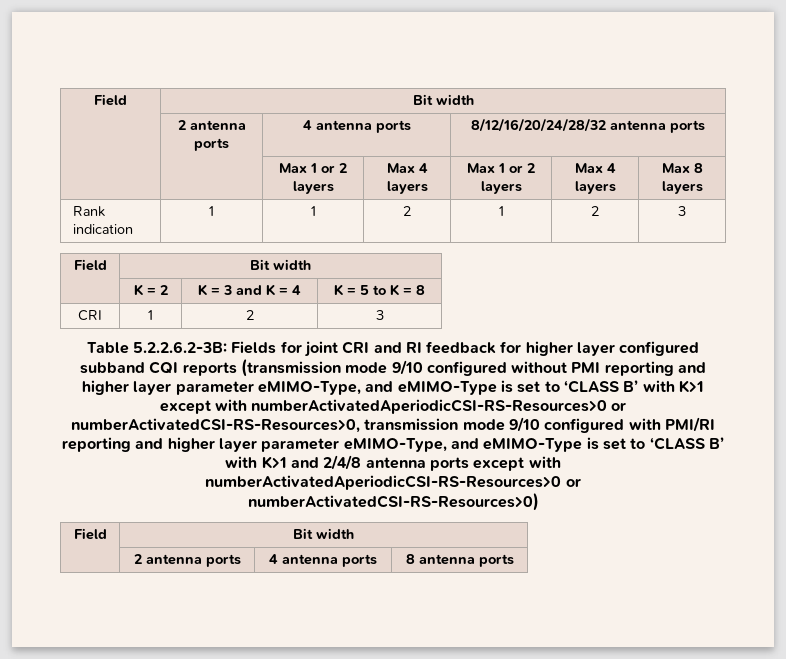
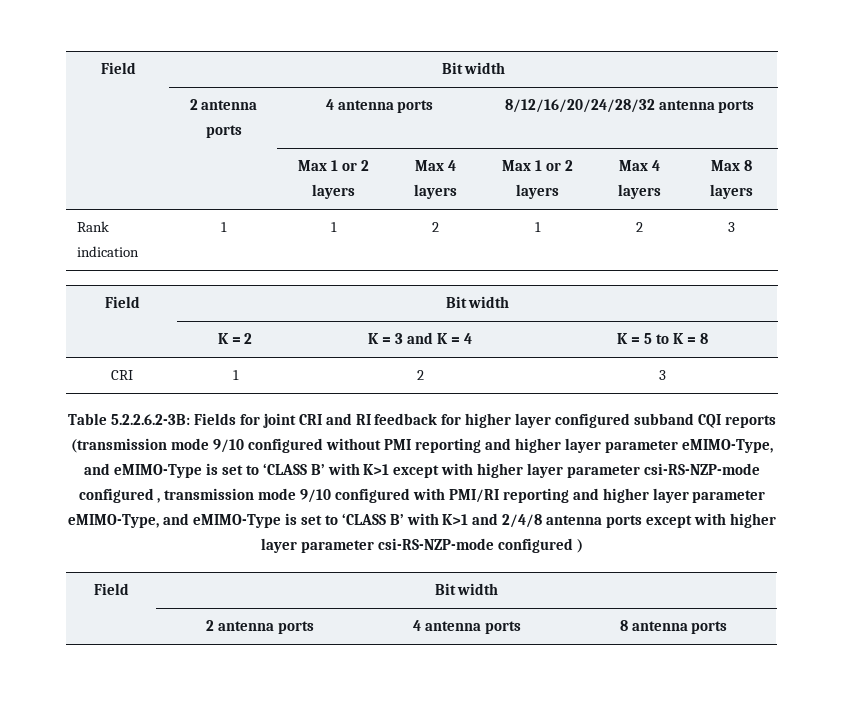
- Fields for joint CRI and RI feedback for higher layer configured subband CQI reports (transmission mode 9/10 configured without PMI reporting and higher layer parameter eMIMO-Type, and eMIMO-Type is set to ‘CLASS B’ with K>1 except with numberActivatedAperiodicCSI-RS-Resources>0 or numberActivatedCSI-RS-Resources>0, transmission mode 9/10 configured with PMI/RI reporting and higher layer parameter eMIMO-Type, and eMIMO-Type is set to ‘CLASS B’ with K>1 and 2/4/8 antenna ports except with numberActivatedAperiodicCSI-RS-Resources>0 or numberActivatedCSI-RS-Resources>0)
+ Fields for joint CRI and RI feedback for higher layer configured subband CQI reports (transmission mode 9/10 configured without PMI reporting and higher layer parameter eMIMO-Type, and eMIMO-Type is set to ‘CLASS B’ with K>1 except with higher layer parameter csi-RS-NZP-mode configured , transmission mode 9/10 configured with PMI/RI reporting and higher layer parameter eMIMO-Type, and eMIMO-Type is set to ‘CLASS B’ with K>1 and 2/4/8 antenna ports except with higher layer parameter csi-RS-NZP-mode configured )

